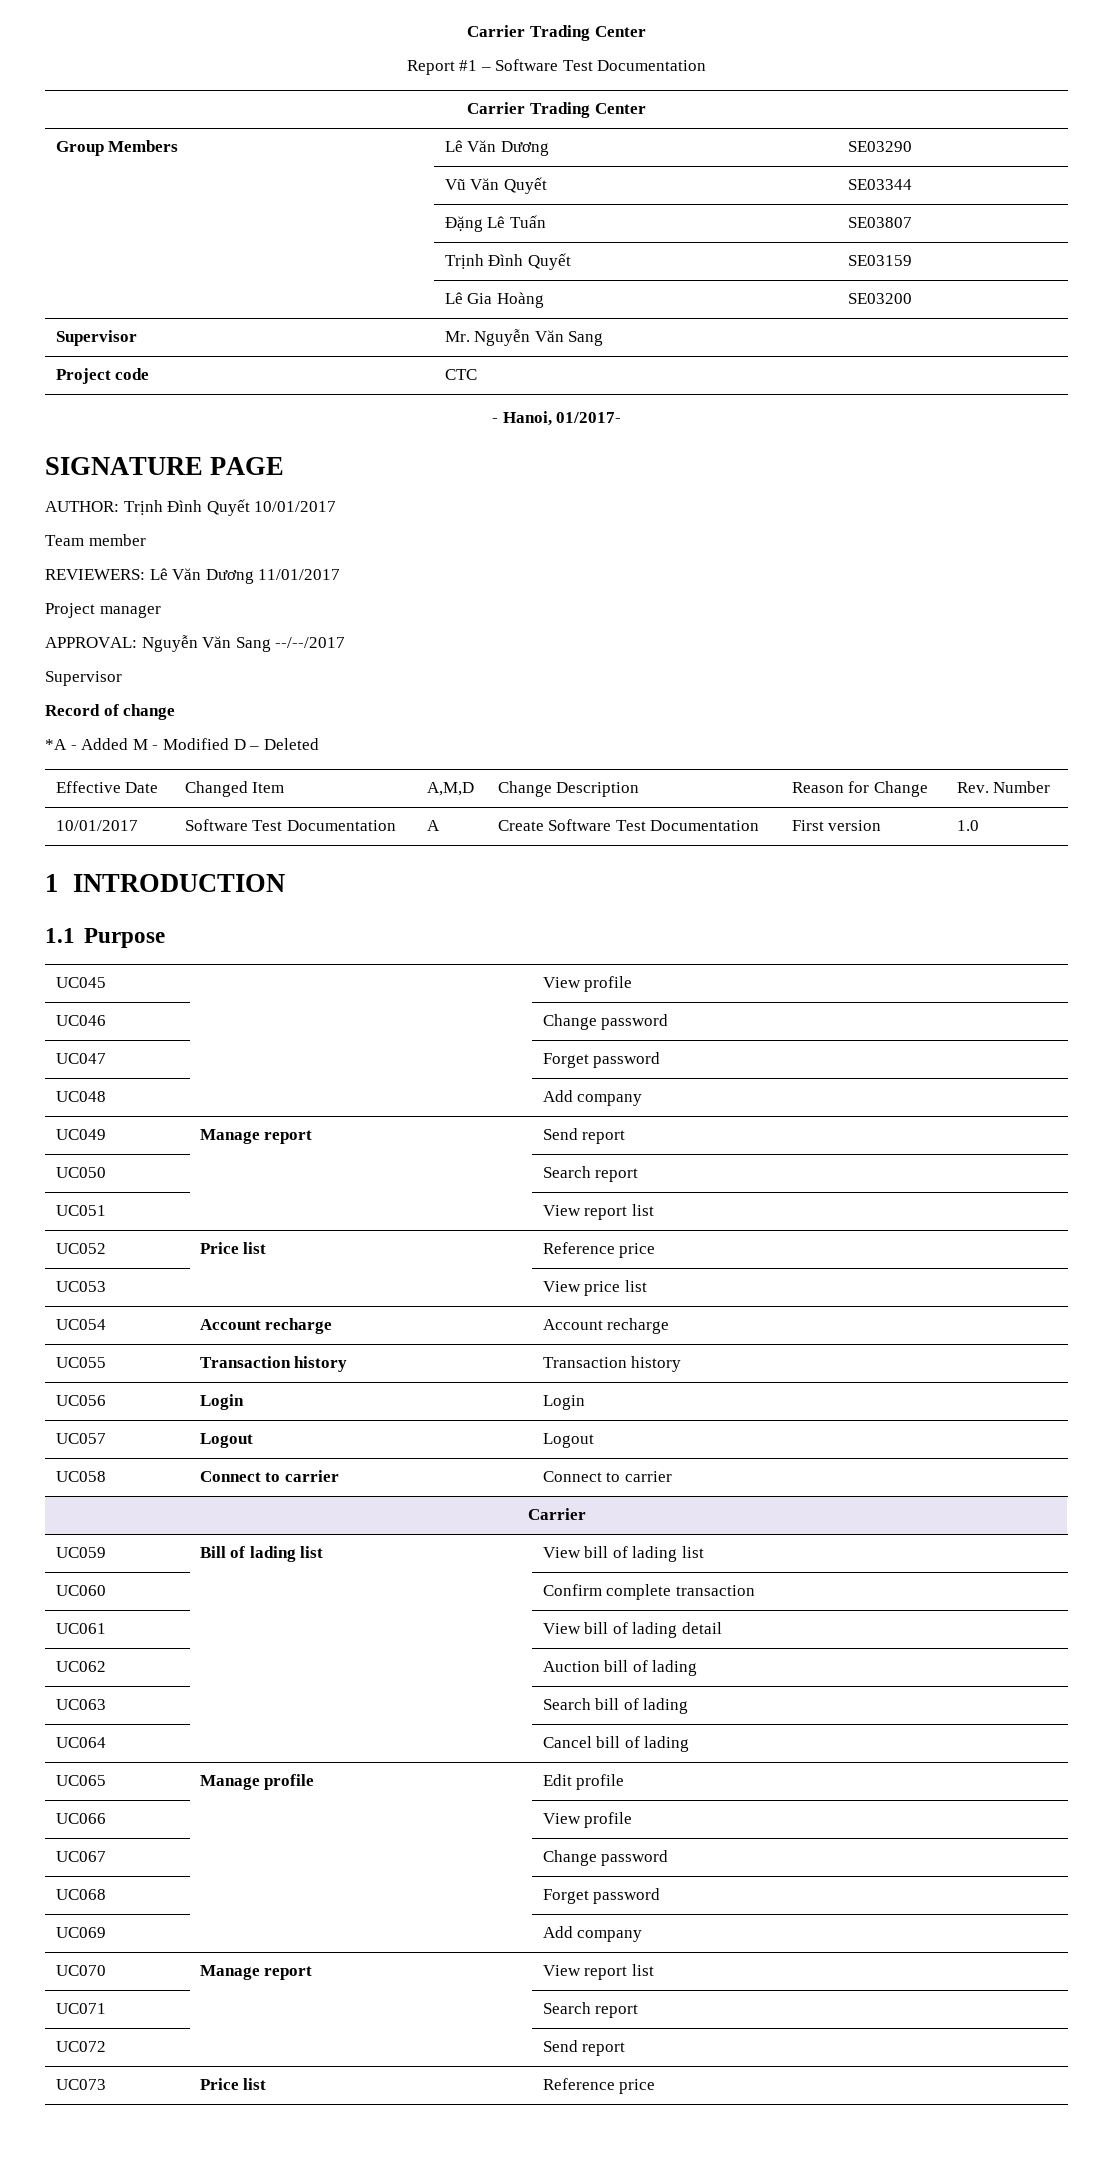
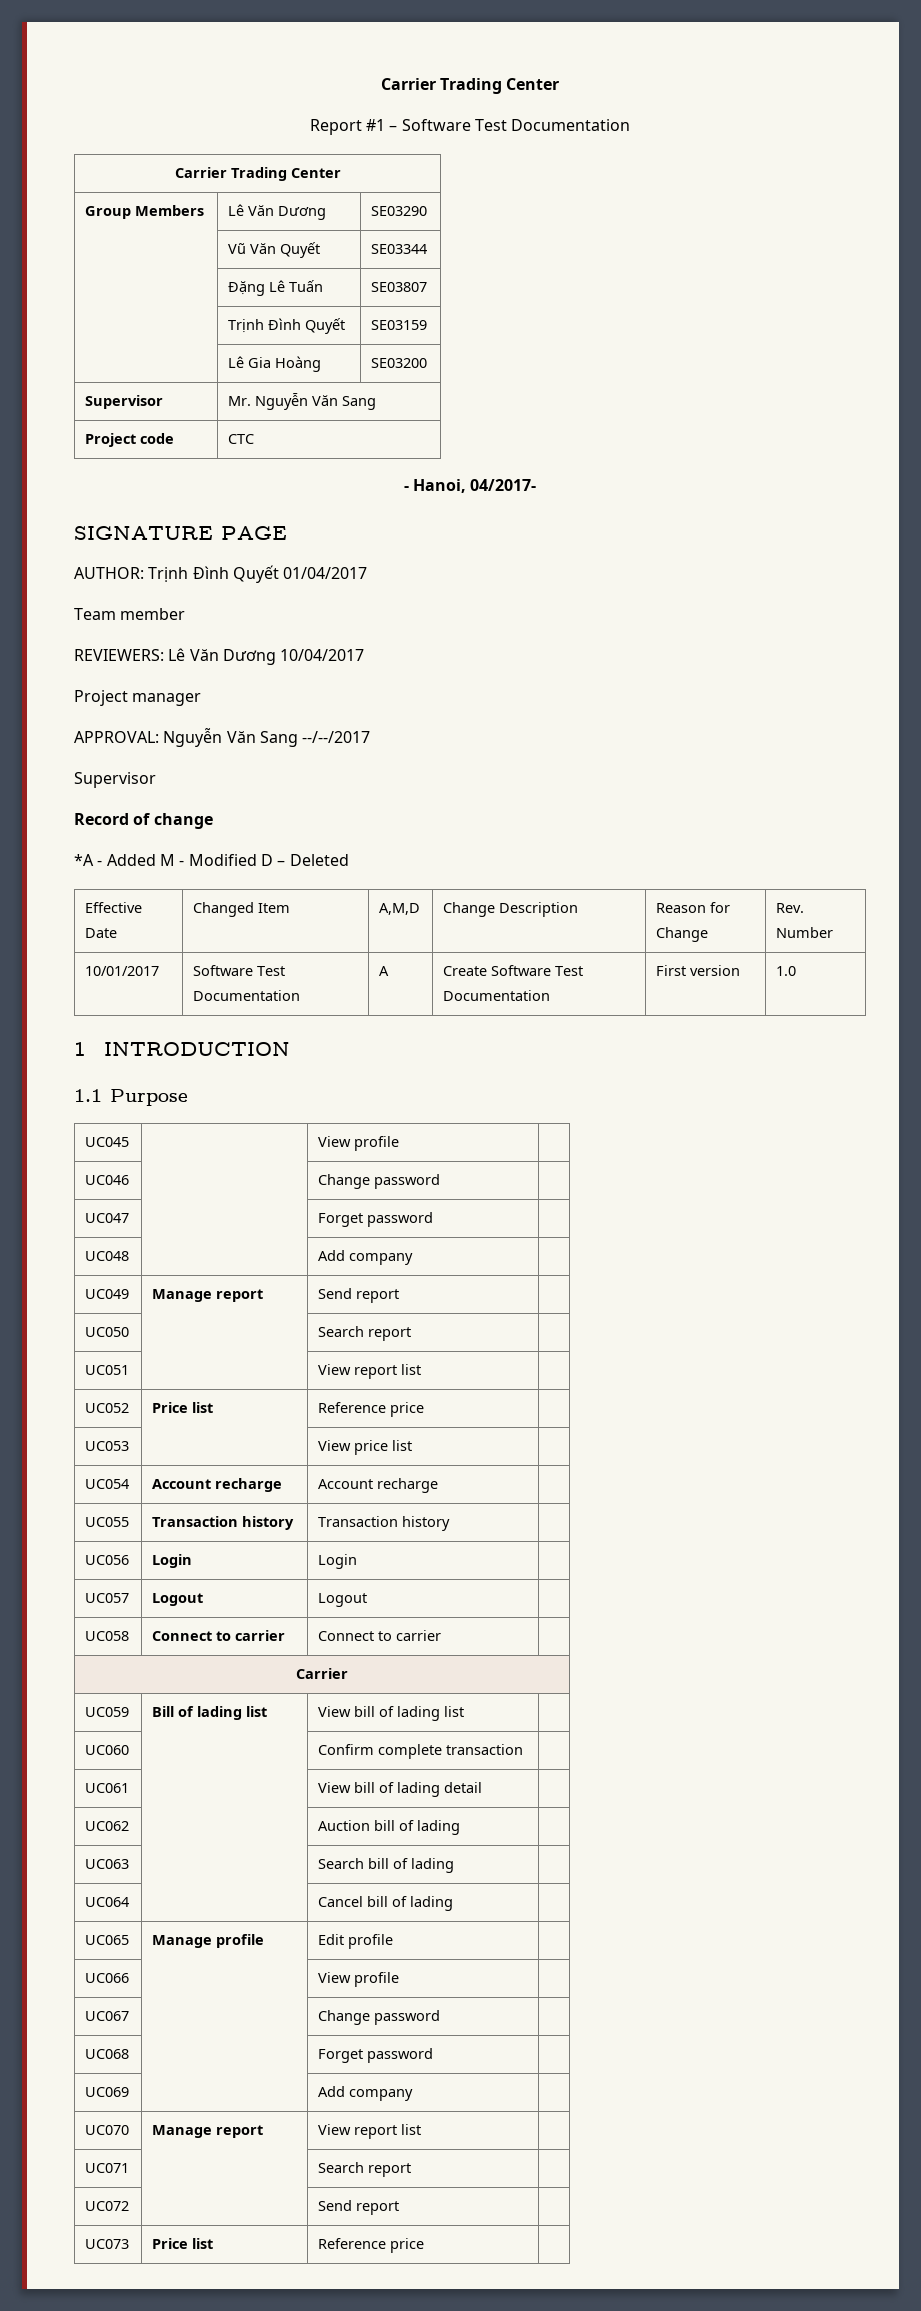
- - Hanoi, 01/2017-
+ - Hanoi, 04/2017-
- AUTHOR: Trịnh Đình Quyết 10/01/2017
+ AUTHOR: Trịnh Đình Quyết 01/04/2017
- REVIEWERS: Lê Văn Dương 11/01/2017
+ REVIEWERS: Lê Văn Dương 10/04/2017

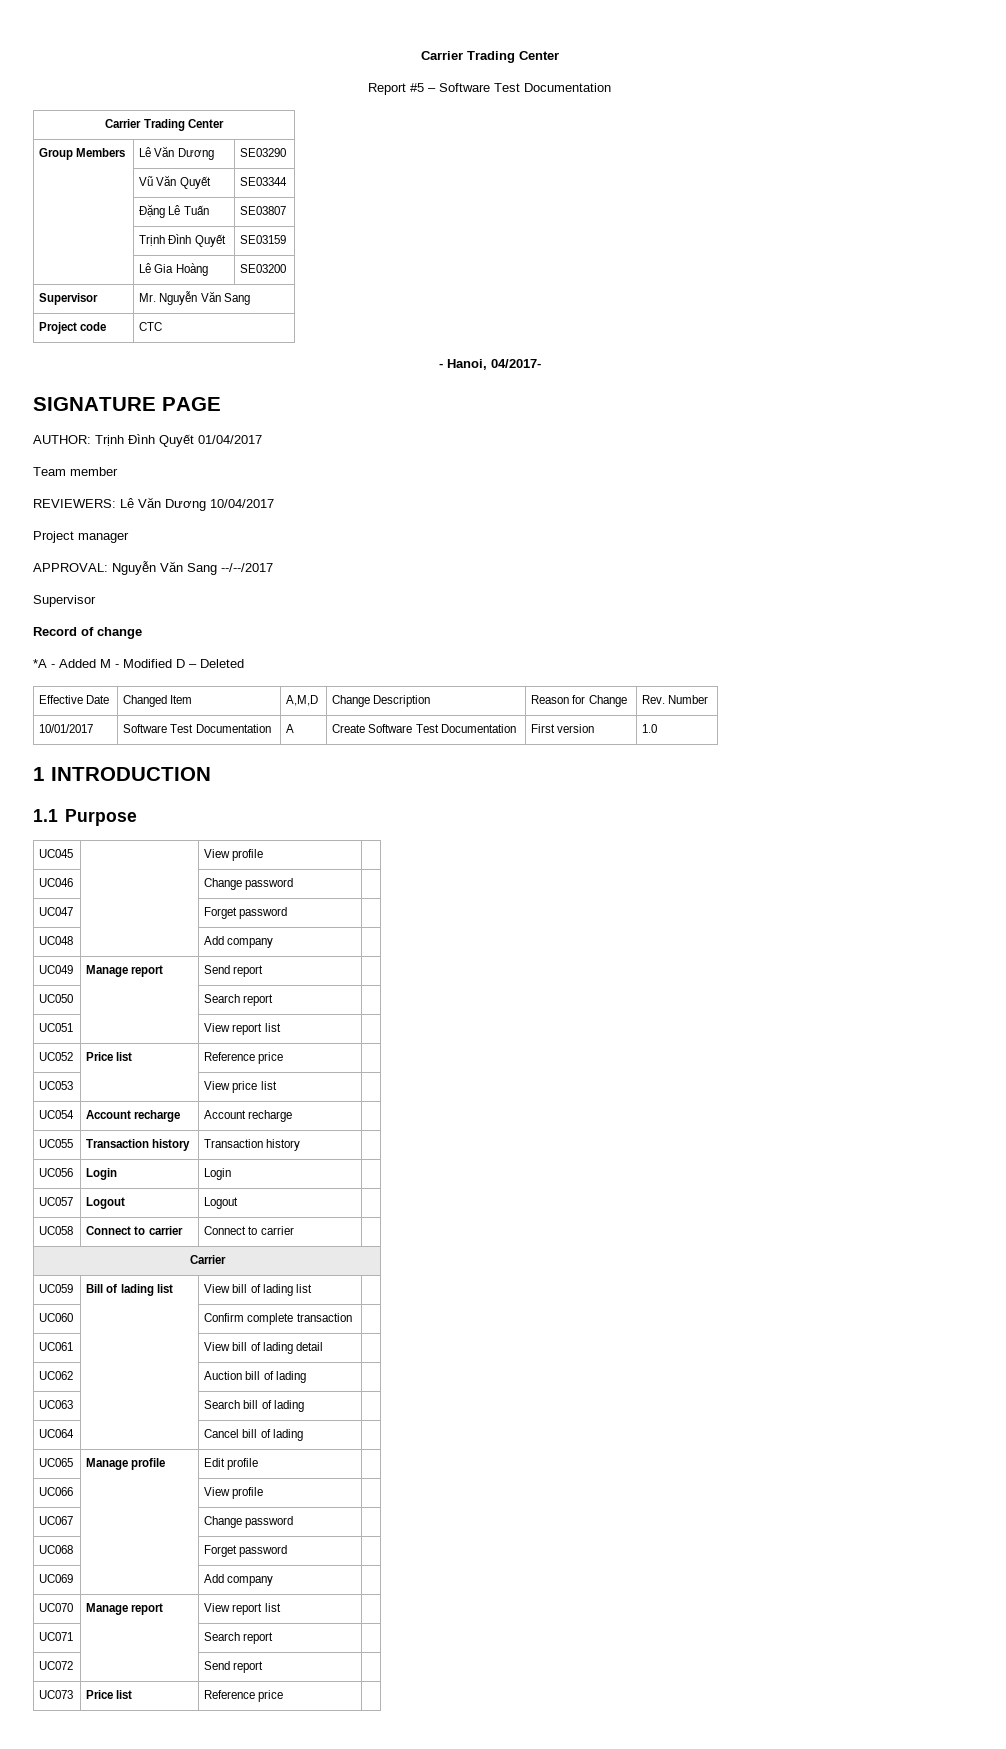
- Report #1 – Software Test Documentation
+ Report #5 – Software Test Documentation

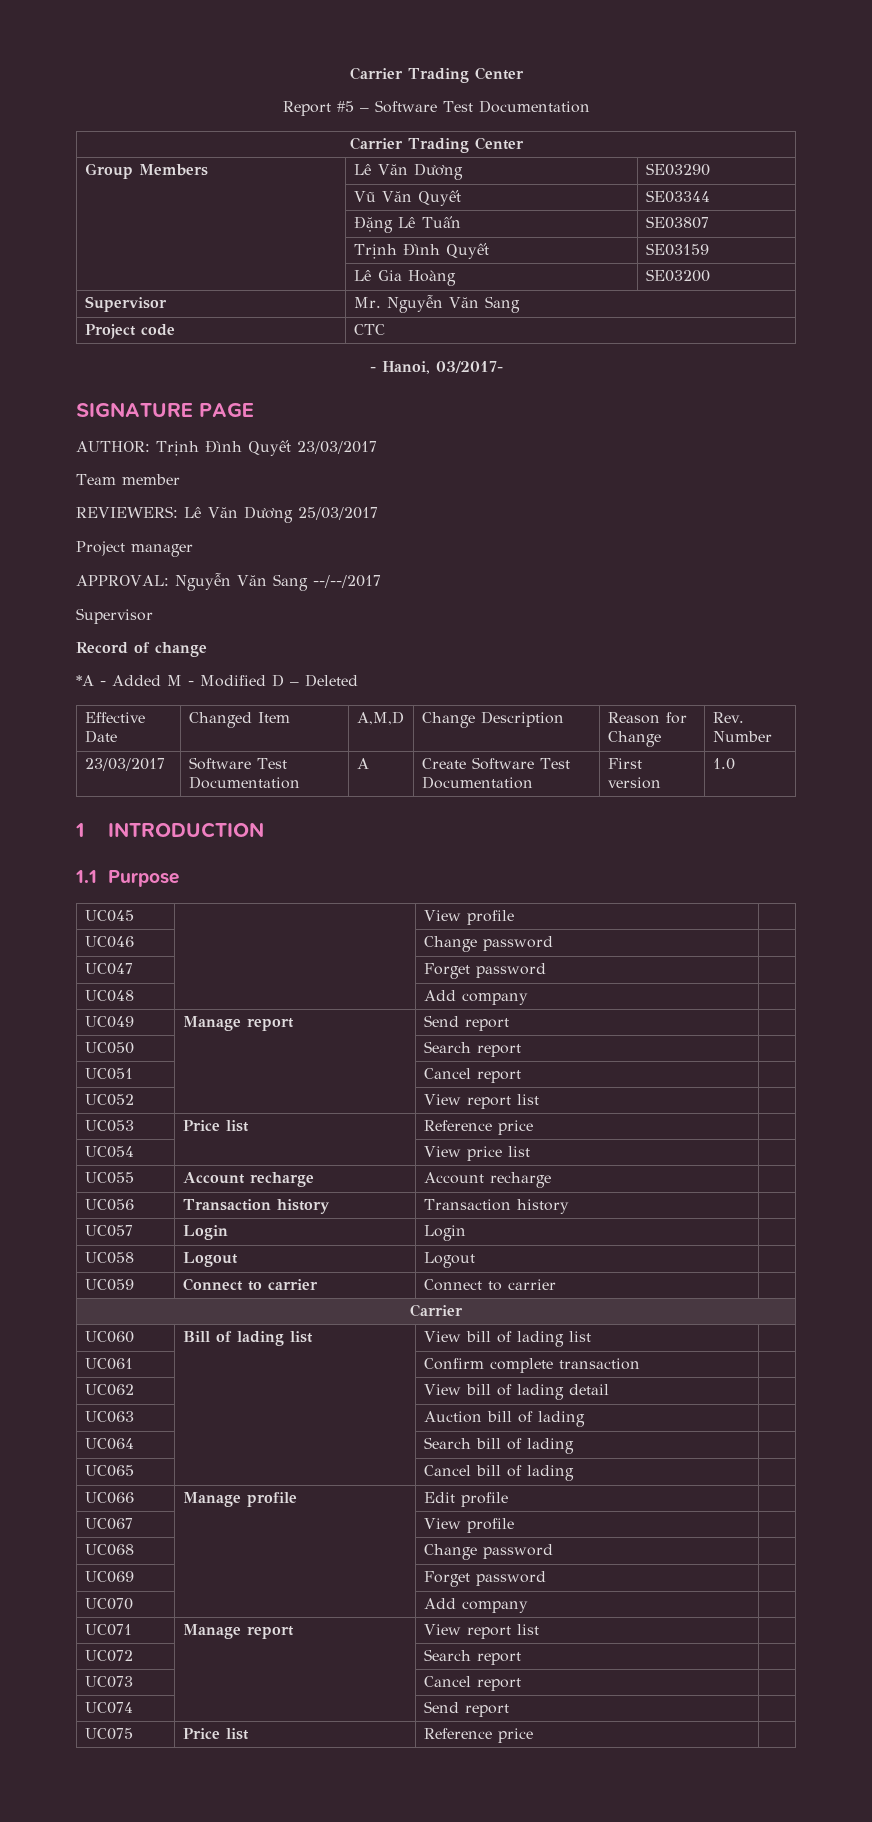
- - Hanoi, 04/2017-
+ - Hanoi, 03/2017-
- AUTHOR: Trịnh Đình Quyết 01/04/2017
+ AUTHOR: Trịnh Đình Quyết 23/03/2017
- REVIEWERS: Lê Văn Dương 10/04/2017
+ REVIEWERS: Lê Văn Dương 25/03/2017
- 10/01/2017 | Software Test Documentation | A | Create Software Test Documentation | First version | 1.0
+ 23/03/2017 | Software Test Documentation | A | Create Software Test Documentation | First version | 1.0
- UC051 | | View report list |
- UC052 | Price list | Reference price |
+ UC051 | | Cancel report |
+ UC052 | | View report list |
+ UC053 | Price list | Reference price |
- UC053 | | View price list |
+ UC054 | | View price list |
- UC054 | Account recharge | Account recharge |
+ UC055 | Account recharge | Account recharge |
- UC055 | Transaction history | Transaction history |
+ UC056 | Transaction history | Transaction history |
- UC056 | Login | Login |
+ UC057 | Login | Login |
- UC057 | Logout | Logout |
+ UC058 | Logout | Logout |
- UC058 | Connect to carrier | Connect to carrier |
+ UC059 | Connect to carrier | Connect to carrier |
- UC059 | Bill of lading list | View bill of lading list |
+ UC060 | Bill of lading list | View bill of lading list |
- UC060 | | Confirm complete transaction |
+ UC061 | | Confirm complete transaction |
- UC061 | | View bill of lading detail |
+ UC062 | | View bill of lading detail |
- UC062 | | Auction bill of lading |
+ UC063 | | Auction bill of lading |
- UC063 | | Search bill of lading |
+ UC064 | | Search bill of lading |
- UC064 | | Cancel bill of lading |
+ UC065 | | Cancel bill of lading |
- UC065 | Manage profile | Edit profile |
+ UC066 | Manage profile | Edit profile |
- UC066 | | View profile |
- UC067 | | Change password |
- UC068 | | Forget password |
- UC069 | | Add company |
- UC070 | Manage report | View report list |
+ UC067 | | View profile |
+ UC068 | | Change password |
+ UC069 | | Forget password |
+ UC070 | | Add company |
+ UC071 | Manage report | View report list |
- UC071 | | Search report |
- UC072 | | Send report |
- UC073 | Price list | Reference price |
+ UC072 | | Search report |
+ UC073 | | Cancel report |
+ UC074 | | Send report |
+ UC075 | Price list | Reference price |

